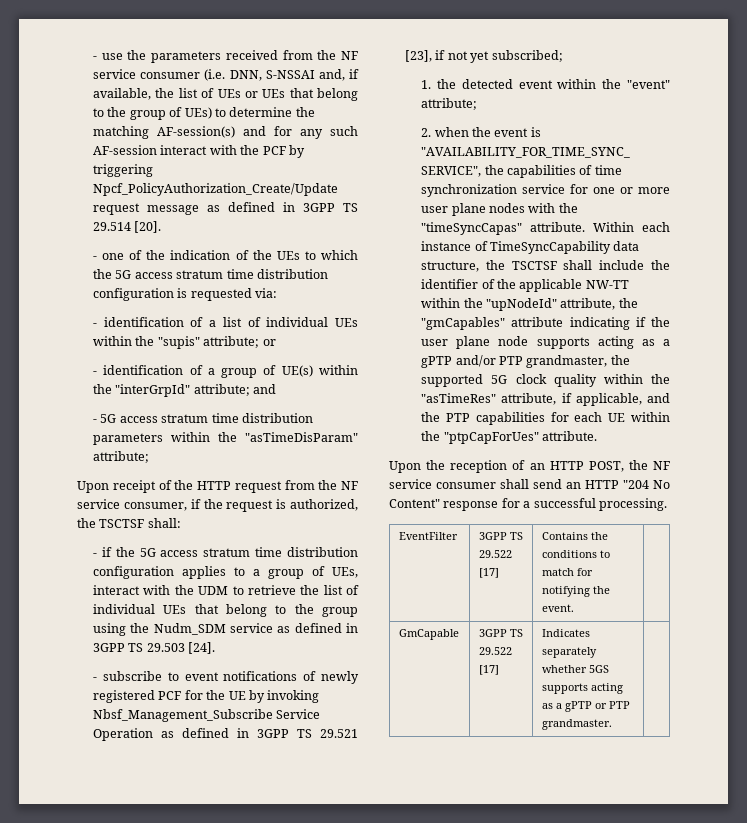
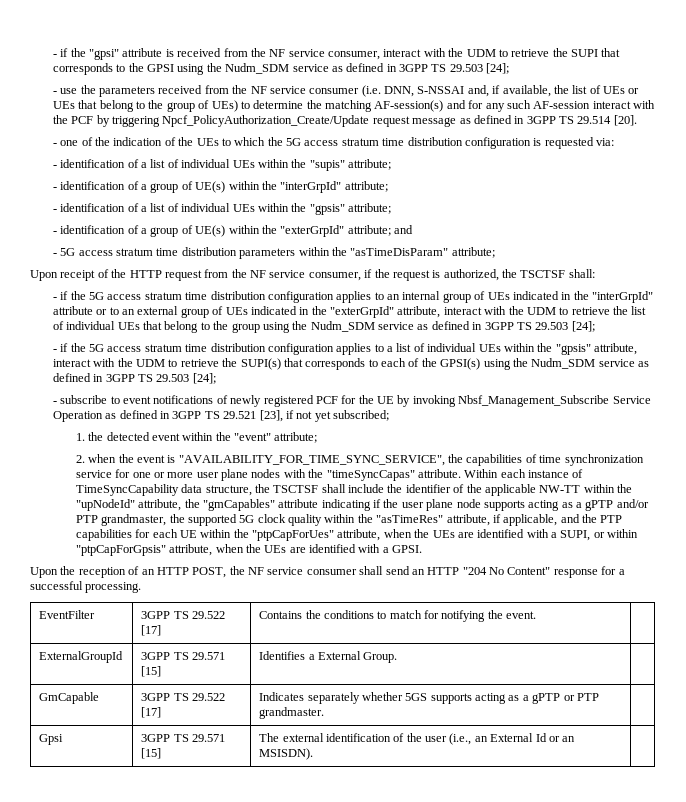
+ - if the "gpsi" attribute is received from the NF service consumer, interact with the UDM to retrieve the SUPI that corresponds to the GPSI using the Nudm_SDM service as defined in 3GPP TS 29.503 [24];
- - identification of a list of individual UEs within the "supis" attribute; or
+ - identification of a list of individual UEs within the "supis" attribute;
- - identification of a group of UE(s) within the "interGrpId" attribute; and
+ - identification of a group of UE(s) within the "interGrpId" attribute;
+ - identification of a list of individual UEs within the "gpsis" attribute;
+ - identification of a group of UE(s) within the "exterGrpId" attribute; and
- - if the 5G access stratum time distribution configuration applies to a group of UEs, interact with the UDM to retrieve the list of individual UEs that belong to the group using the Nudm_SDM service as defined in 3GPP TS 29.503 [24].
+ - if the 5G access stratum time distribution configuration applies to an internal group of UEs indicated in the "interGrpId" attribute or to an external group of UEs indicated in the "exterGrpId" attribute, interact with the UDM to retrieve the list of individual UEs that belong to the group using the Nudm_SDM service as defined in 3GPP TS 29.503 [24];
+ - if the 5G access stratum time distribution configuration applies to a list of individual UEs within the "gpsis" attribute, interact with the UDM to retrieve the SUPI(s) that corresponds to each of the GPSI(s) using the Nudm_SDM service as defined in 3GPP TS 29.503 [24];
- Within each instance of TimeSyncCapability data structure, the TSCTSF shall include the identifier of the applicable NW-TT within the "upNodeId" attribute, the "gmCapables" attribute indicating if the user plane node supports acting as a gPTP and/or PTP grandmaster, the supported 5G clock quality within the "asTimeRes" attribute, if applicable, and the PTP capabilities for each UE within the "ptpCapForUes" attribute.
+ Within each instance of TimeSyncCapability data structure, the TSCTSF shall include the identifier of the applicable NW-TT within the "upNodeId" attribute, the "gmCapables" attribute indicating if the user plane node supports acting as a gPTP and/or PTP grandmaster, the supported 5G clock quality within the "asTimeRes" attribute, if applicable, and the PTP capabilities for each UE within the "ptpCapForUes" attribute, when the UEs are identified with a SUPI, or within "ptpCapForGpsis" attribute, when the UEs are identified with a GPSI.
+ ExternalGroupId | 3GPP TS 29.571 [15] | Identifies a External Group. |
+ Gpsi | 3GPP TS 29.571 [15] | The external identification of the user (i.e., an External Id or an MSISDN). |

